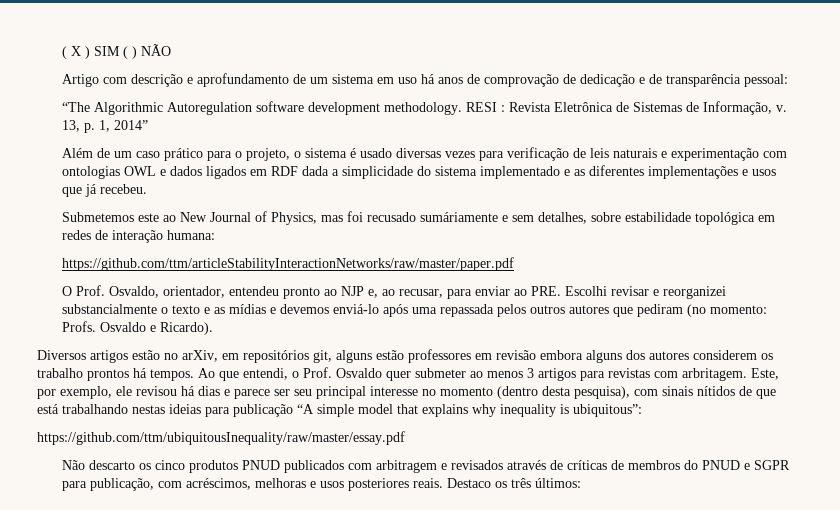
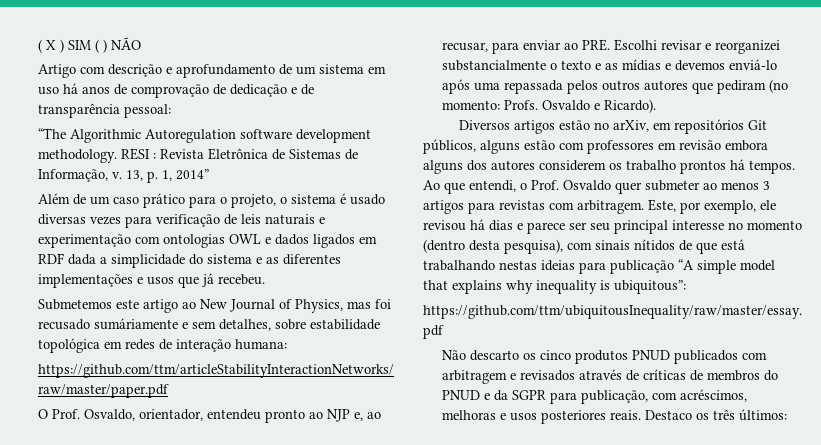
- Além de um caso prático para o projeto, o sistema é usado diversas vezes para verificação de leis naturais e experimentação com ontologias OWL e dados ligados em RDF dada a simplicidade do sistema implementado e as diferentes implementações e usos que já recebeu.
+ Além de um caso prático para o projeto, o sistema é usado diversas vezes para verificação de leis naturais e experimentação com ontologias OWL e dados ligados em RDF dada a simplicidade do sistema e as diferentes implementações e usos que já recebeu.
- Submetemos este ao New Journal of Physics, mas foi recusado sumáriamente e sem detalhes, sobre estabilidade topológica em redes de interação humana:
+ Submetemos este artigo ao New Journal of Physics, mas foi recusado sumáriamente e sem detalhes, sobre estabilidade topológica em redes de interação humana:
- Diversos artigos estão no arXiv, em repositórios git, alguns estão professores em revisão embora alguns dos autores considerem os trabalho prontos há tempos.
+ Diversos artigos estão no arXiv, em repositórios Git públicos, alguns estão com professores em revisão embora alguns dos autores considerem os trabalho prontos há tempos.
- Ao que entendi, o Prof. Osvaldo quer submeter ao menos 3 artigos para revistas com arbritagem.
+ Ao que entendi, o Prof. Osvaldo quer submeter ao menos 3 artigos para revistas com arbitragem.
- Não descarto os cinco produtos PNUD publicados com arbitragem e revisados através de críticas de membros do PNUD e SGPR para publicação, com acréscimos, melhoras e usos posteriores reais.
+ Não descarto os cinco produtos PNUD publicados com arbitragem e revisados através de críticas de membros do PNUD e da SGPR para publicação, com acréscimos, melhoras e usos posteriores reais.

